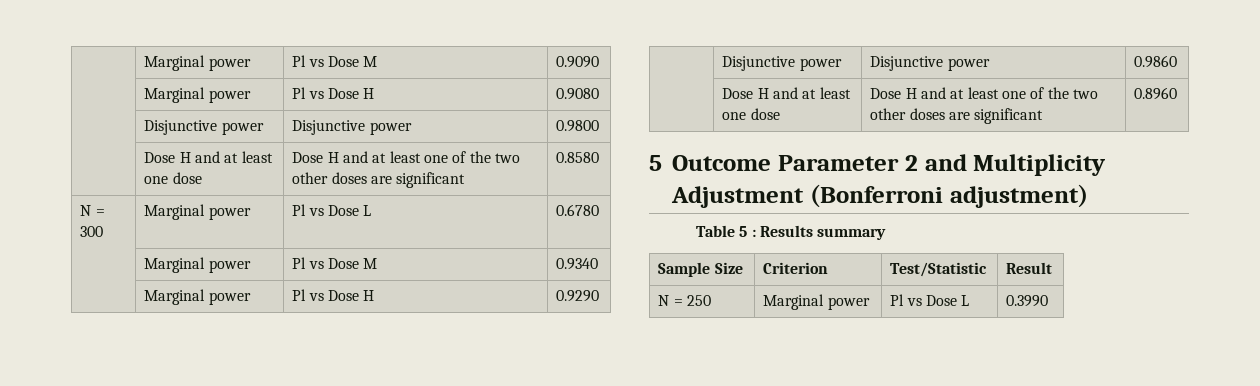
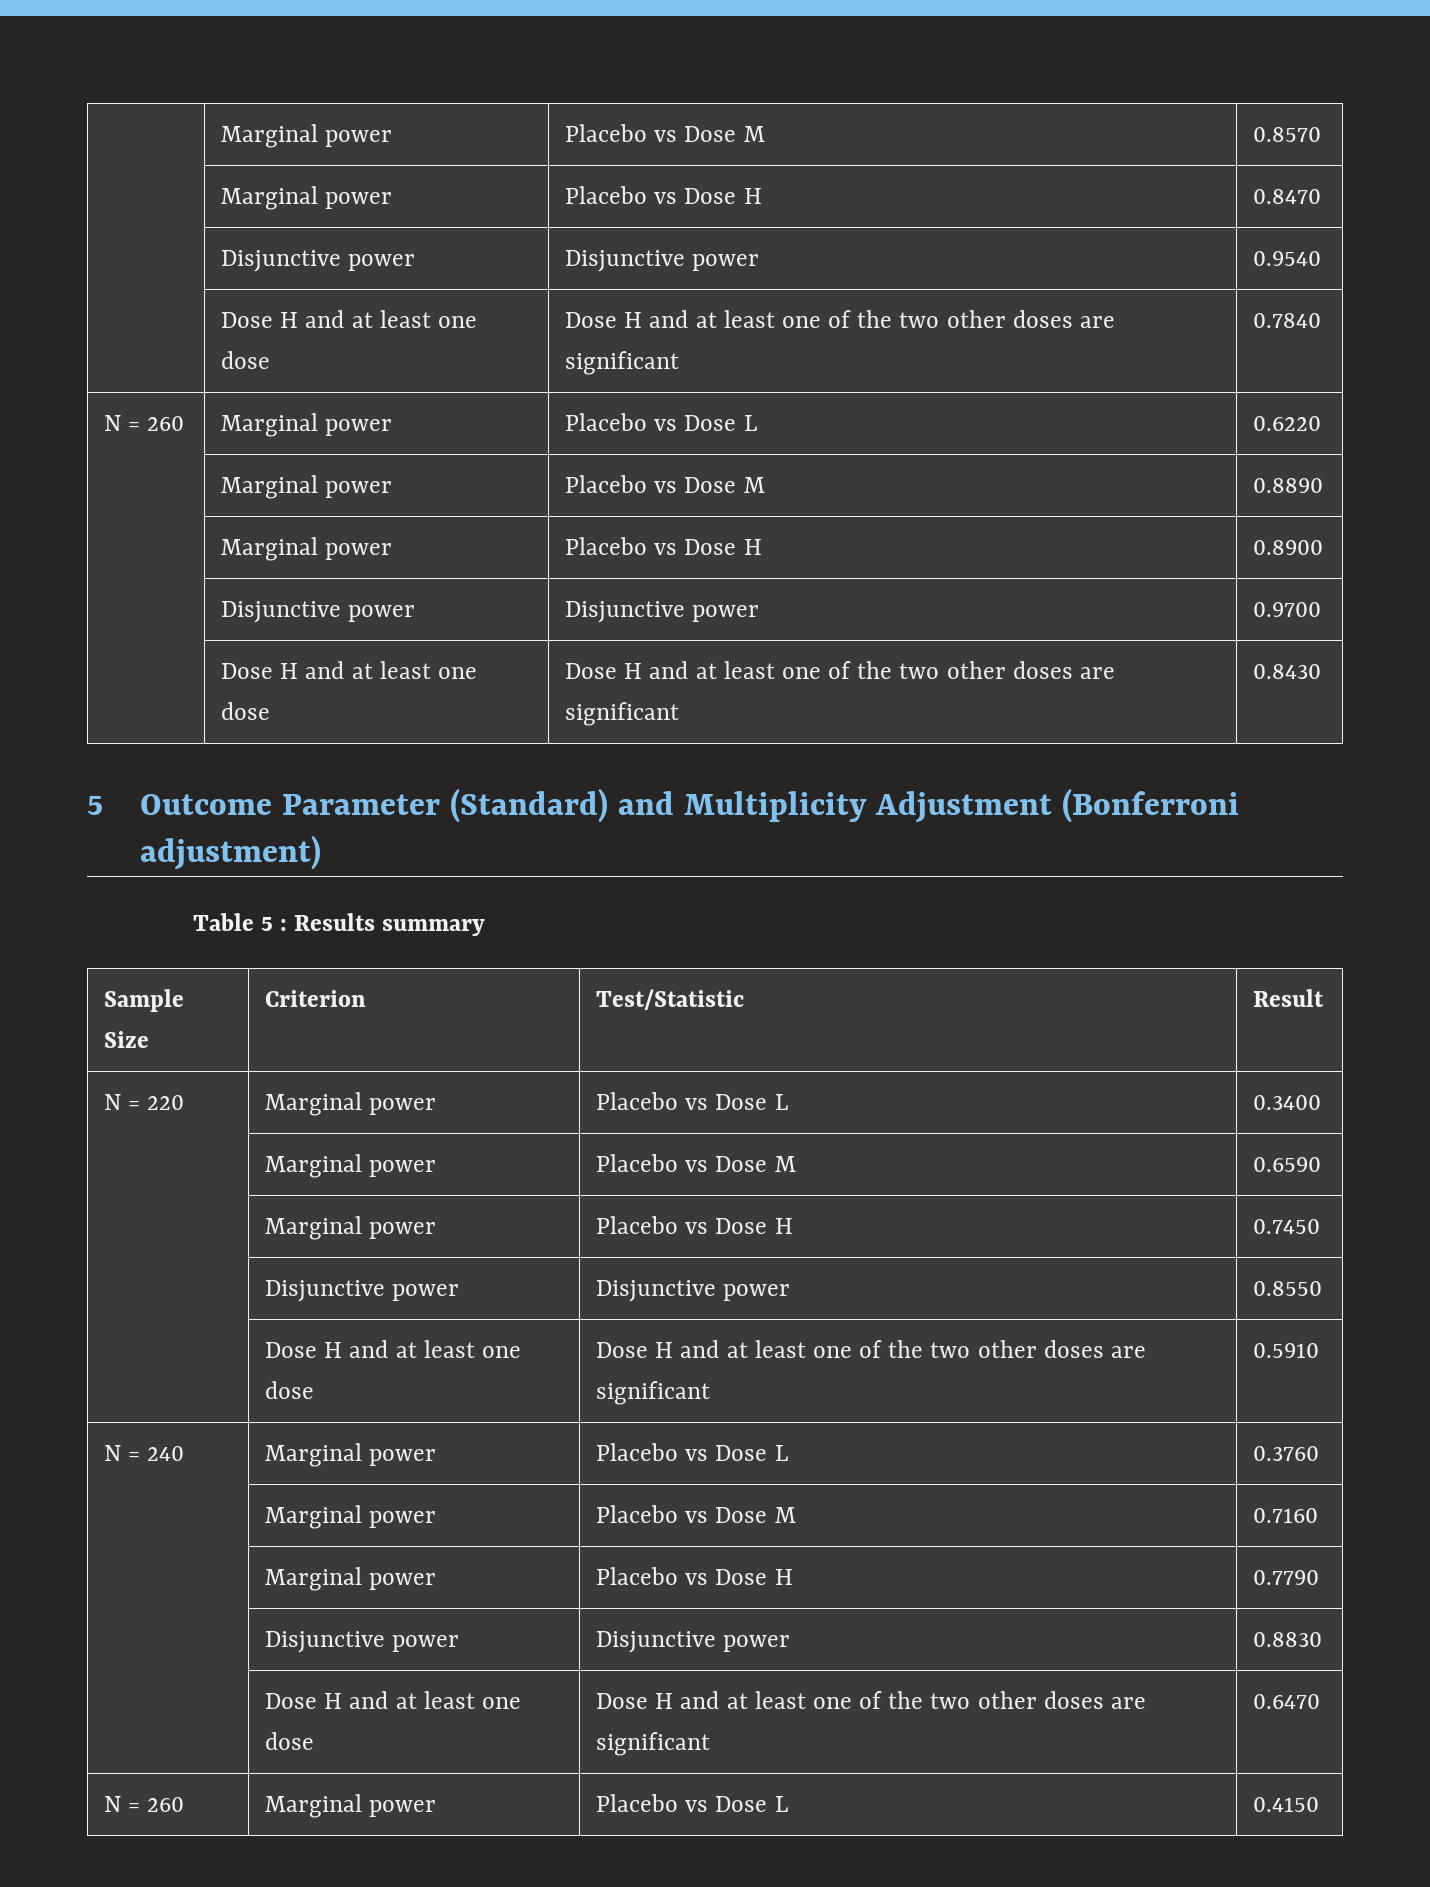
- | Marginal power | Pl vs Dose M | 0.9090
- | Marginal power | Pl vs Dose H | 0.9080
- | Disjunctive power | Disjunctive power | 0.9800
+ | Marginal power | Placebo vs Dose M | 0.8570
+ | Marginal power | Placebo vs Dose H | 0.8470
+ | Disjunctive power | Disjunctive power | 0.9540
- | Dose H and at least one dose | Dose H and at least one of the two other doses are significant | 0.8580
- N = 300 | Marginal power | Pl vs Dose L | 0.6780
- | Marginal power | Pl vs Dose M | 0.9340
- | Marginal power | Pl vs Dose H | 0.9290
- | Disjunctive power | Disjunctive power | 0.9860
+ | Dose H and at least one dose | Dose H and at least one of the two other doses are significant | 0.7840
+ N = 260 | Marginal power | Placebo vs Dose L | 0.6220
+ | Marginal power | Placebo vs Dose M | 0.8890
+ | Marginal power | Placebo vs Dose H | 0.8900
+ | Disjunctive power | Disjunctive power | 0.9700
- | Dose H and at least one dose | Dose H and at least one of the two other doses are significant | 0.8960
+ | Dose H and at least one dose | Dose H and at least one of the two other doses are significant | 0.8430
- 5 Outcome Parameter 2 and Multiplicity Adjustment (Bonferroni adjustment)
+ 5 Outcome Parameter (Standard) and Multiplicity Adjustment (Bonferroni adjustment)
- N = 250 | Marginal power | Pl vs Dose L | 0.3990
+ N = 220 | Marginal power | Placebo vs Dose L | 0.3400
+ | Marginal power | Placebo vs Dose M | 0.6590
+ | Marginal power | Placebo vs Dose H | 0.7450
+ | Disjunctive power | Disjunctive power | 0.8550
+ | Dose H and at least one dose | Dose H and at least one of the two other doses are significant | 0.5910
+ N = 240 | Marginal power | Placebo vs Dose L | 0.3760
+ | Marginal power | Placebo vs Dose M | 0.7160
+ | Marginal power | Placebo vs Dose H | 0.7790
+ | Disjunctive power | Disjunctive power | 0.8830
+ | Dose H and at least one dose | Dose H and at least one of the two other doses are significant | 0.6470
+ N = 260 | Marginal power | Placebo vs Dose L | 0.4150

